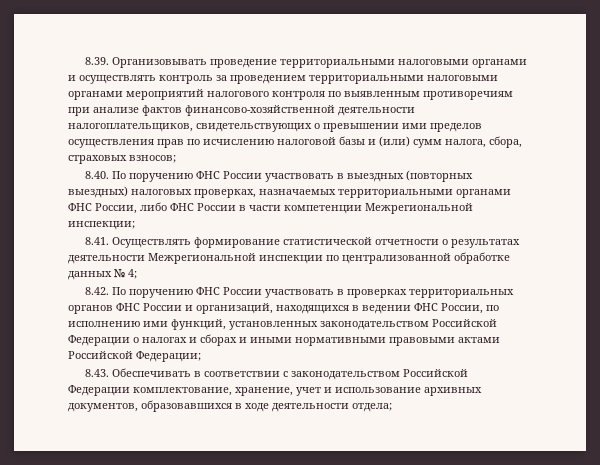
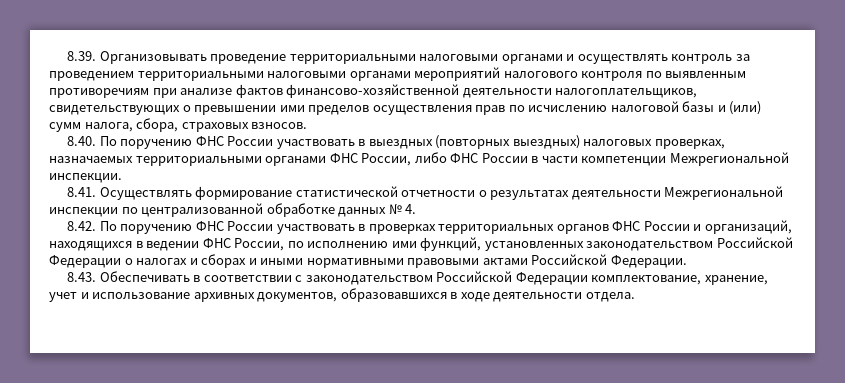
- 8.39. Организовывать проведение территориальными налоговыми органами и осуществлять контроль за проведением территориальными налоговыми органами мероприятий налогового контроля по выявленным противоречиям при анализе фактов финансово-хозяйственной деятельности налогоплательщиков, свидетельствующих о превышении ими пределов осуществления прав по исчислению налоговой базы и (или) сумм налога, сбора, страховых взносов;
+ 8.39. Организовывать проведение территориальными налоговыми органами и осуществлять контроль за проведением территориальными налоговыми органами мероприятий налогового контроля по выявленным противоречиям при анализе фактов финансово-хозяйственной деятельности налогоплательщиков, свидетельствующих о превышении ими пределов осуществления прав по исчислению налоговой базы и (или) сумм налога, сбора, страховых взносов.
- 8.40. По поручению ФНС России участвовать в выездных (повторных выездных) налоговых проверках, назначаемых территориальными органами ФНС России, либо ФНС России в части компетенции Межрегиональной инспекции;
+ 8.40. По поручению ФНС России участвовать в выездных (повторных выездных) налоговых проверках, назначаемых территориальными органами ФНС России, либо ФНС России в части компетенции Межрегиональной инспекции.
- 8.41. Осуществлять формирование статистической отчетности о результатах деятельности Межрегиональной инспекции по централизованной обработке данных № 4;
+ 8.41. Осуществлять формирование статистической отчетности о результатах деятельности Межрегиональной инспекции по централизованной обработке данных № 4.
- 8.42. По поручению ФНС России участвовать в проверках территориальных органов ФНС России и организаций, находящихся в ведении ФНС России, по исполнению ими функций, установленных законодательством Российской Федерации о налогах и сборах и иными нормативными правовыми актами Российской Федерации;
+ 8.42. По поручению ФНС России участвовать в проверках территориальных органов ФНС России и организаций, находящихся в ведении ФНС России, по исполнению ими функций, установленных законодательством Российской Федерации о налогах и сборах и иными нормативными правовыми актами Российской Федерации.
- 8.43. Обеспечивать в соответствии с законодательством Российской Федерации комплектование, хранение, учет и использование архивных документов, образовавшихся в ходе деятельности отдела;
+ 8.43. Обеспечивать в соответствии с законодательством Российской Федерации комплектование, хранение, учет и использование архивных документов, образовавшихся в ходе деятельности отдела.

